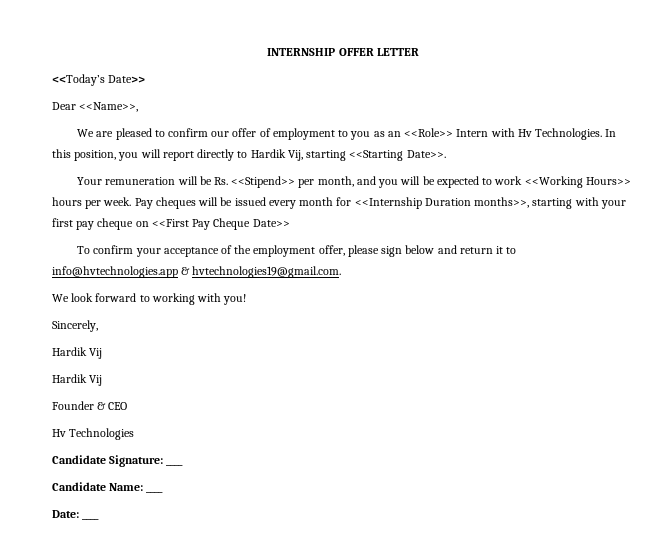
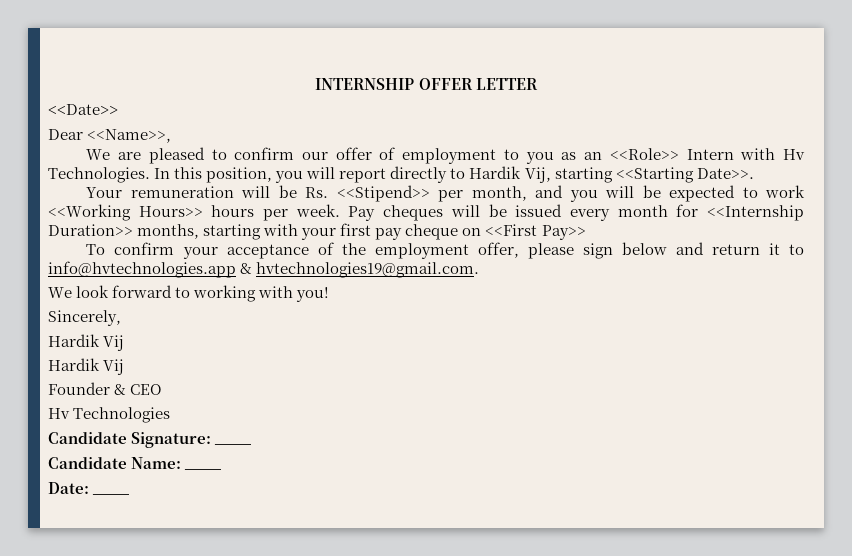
- <<Today’s Date>>
+ <<Date>>
- Pay cheques will be issued every month for <<Internship Duration months>>, starting with your first pay cheque on <<First Pay Cheque Date>>
+ Pay cheques will be issued every month for <<Internship Duration>> months, starting with your first pay cheque on <<First Pay>>

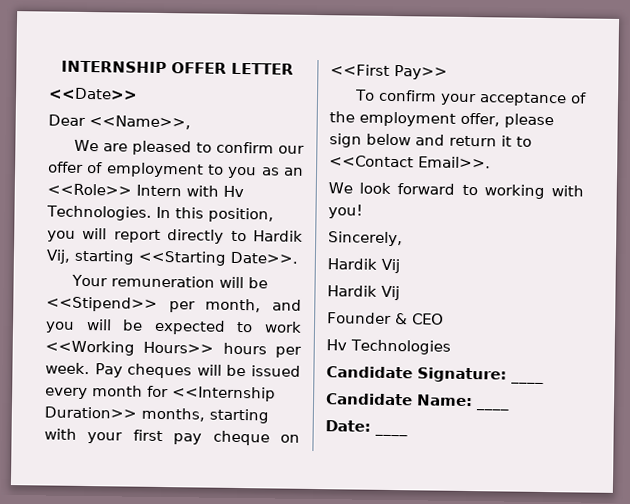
- Your remuneration will be Rs. <<Stipend>> per month, and you will be expected to work <<Working Hours>> hours per week.
+ Your remuneration will be <<Stipend>> per month, and you will be expected to work <<Working Hours>> hours per week.
- To confirm your acceptance of the employment offer, please sign below and return it to info@hvtechnologies.app & hvtechnologies19@gmail.com.
+ To confirm your acceptance of the employment offer, please sign below and return it to <<Contact Email>>.

